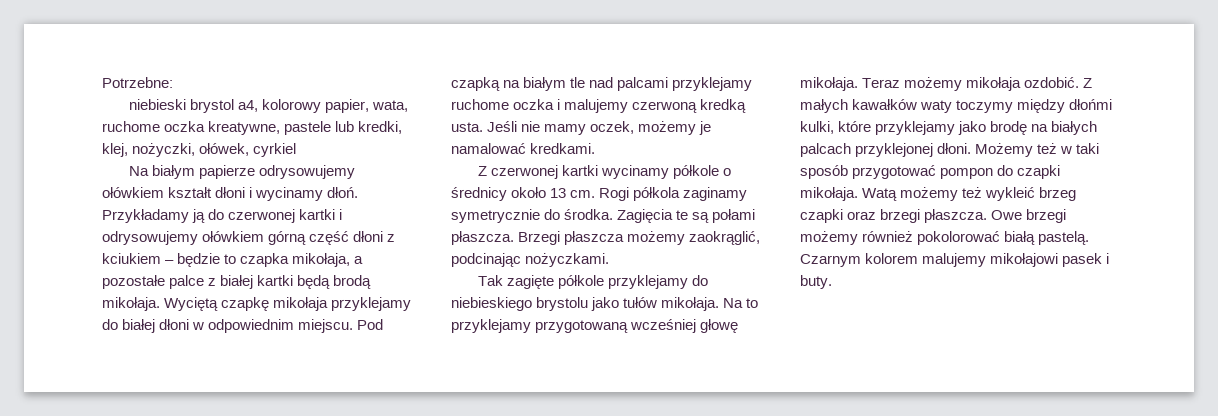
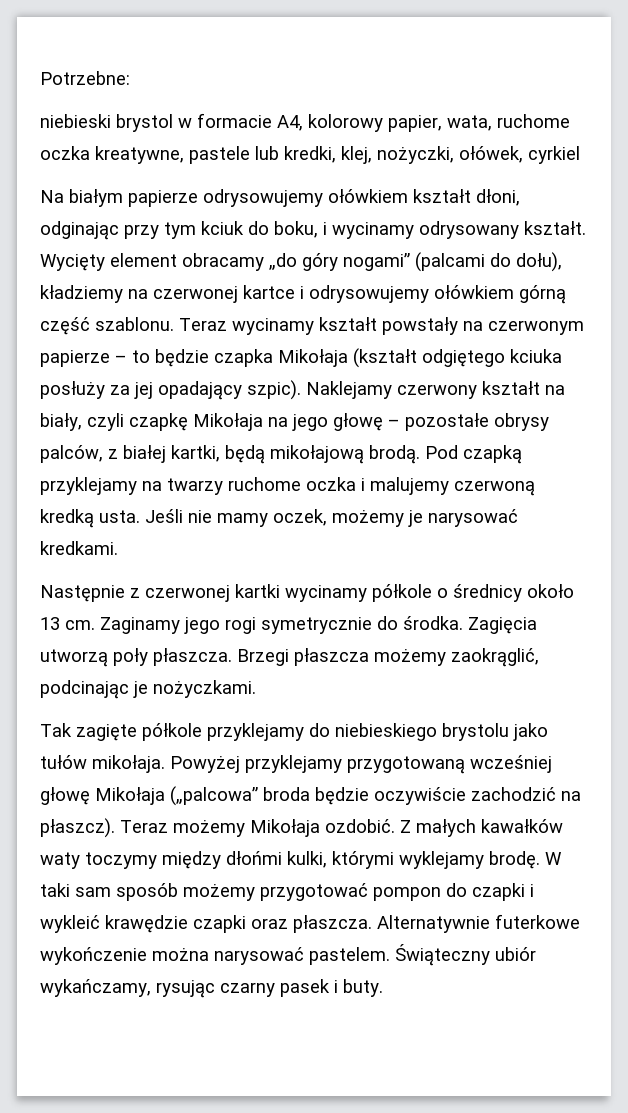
- niebieski brystol a4, kolorowy papier, wata, ruchome oczka kreatywne, pastele lub kredki, klej, nożyczki, ołówek, cyrkiel
+ niebieski brystol w formacie A4, kolorowy papier, wata, ruchome oczka kreatywne, pastele lub kredki, klej, nożyczki, ołówek, cyrkiel
- Na białym papierze odrysowujemy ołówkiem kształt dłoni i wycinamy dłoń. Przykładamy ją do czerwonej kartki i odrysowujemy ołówkiem górną część dłoni z kciukiem – będzie to czapka mikołaja, a pozostałe palce z białej kartki będą brodą mikołaja. Wyciętą czapkę mikołaja przyklejamy do białej dłoni w odpowiednim miejscu. Pod czapką na białym tle nad palcami przyklejamy ruchome oczka i malujemy czerwoną kredką usta.
+ Na białym papierze odrysowujemy ołówkiem kształt dłoni, odginając przy tym kciuk do boku, i wycinamy odrysowany kształt. Wycięty element obracamy „do góry nogami” (palcami do dołu), kładziemy na czerwonej kartce i odrysowujemy ołówkiem górną część szablonu. Teraz wycinamy kształt powstały na czerwonym papierze – to będzie czapka Mikołaja (kształt odgiętego kciuka posłuży za jej opadający szpic). Naklejamy czerwony kształt na biały, czyli czapkę Mikołaja na jego głowę – pozostałe obrysy palców, z białej kartki, będą mikołajową brodą. Pod czapką przyklejamy na twarzy ruchome oczka i malujemy czerwoną kredką usta.
- Jeśli nie mamy oczek, możemy je namalować kredkami.
+ Jeśli nie mamy oczek, możemy je narysować kredkami.
- Z czerwonej kartki wycinamy półkole o średnicy około 13 cm.
+ Następnie z czerwonej kartki wycinamy półkole o średnicy około 13 cm.
- Rogi półkola zaginamy symetrycznie do środka.
+ Zaginamy jego rogi symetrycznie do środka.
- Zagięcia te są połami płaszcza.
+ Zagięcia utworzą poły płaszcza.
- Brzegi płaszcza możemy zaokrąglić, podcinając nożyczkami.
+ Brzegi płaszcza możemy zaokrąglić, podcinając je nożyczkami.
- Na to przyklejamy przygotowaną wcześniej głowę mikołaja.
+ Powyżej przyklejamy przygotowaną wcześniej głowę Mikołaja („palcowa” broda będzie oczywiście zachodzić na płaszcz).
- Teraz możemy mikołaja ozdobić.
+ Teraz możemy Mikołaja ozdobić.
- Z małych kawałków waty toczymy między dłońmi kulki, które przyklejamy jako brodę na białych palcach przyklejonej dłoni. Możemy też w taki sposób przygotować pompon do czapki mikołaja. Watą możemy też wykleić brzeg czapki oraz brzegi płaszcza. Owe brzegi możemy również pokolorować białą pastelą. Czarnym kolorem malujemy mikołajowi pasek i buty.
+ Z małych kawałków waty toczymy między dłońmi kulki, którymi wyklejamy brodę. W taki sam sposób możemy przygotować pompon do czapki i wykleić krawędzie czapki oraz płaszcza. Alternatywnie futerkowe wykończenie można narysować pastelem. Świąteczny ubiór wykańczamy, rysując czarny pasek i buty.

